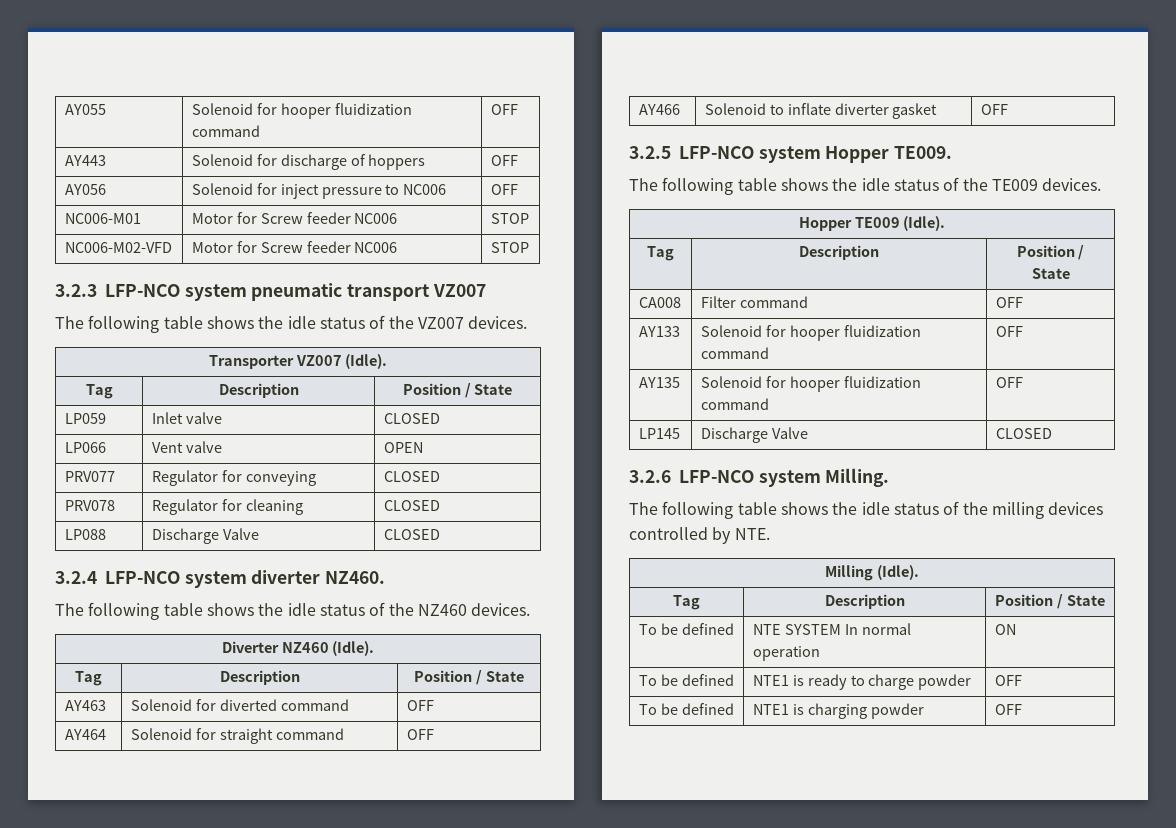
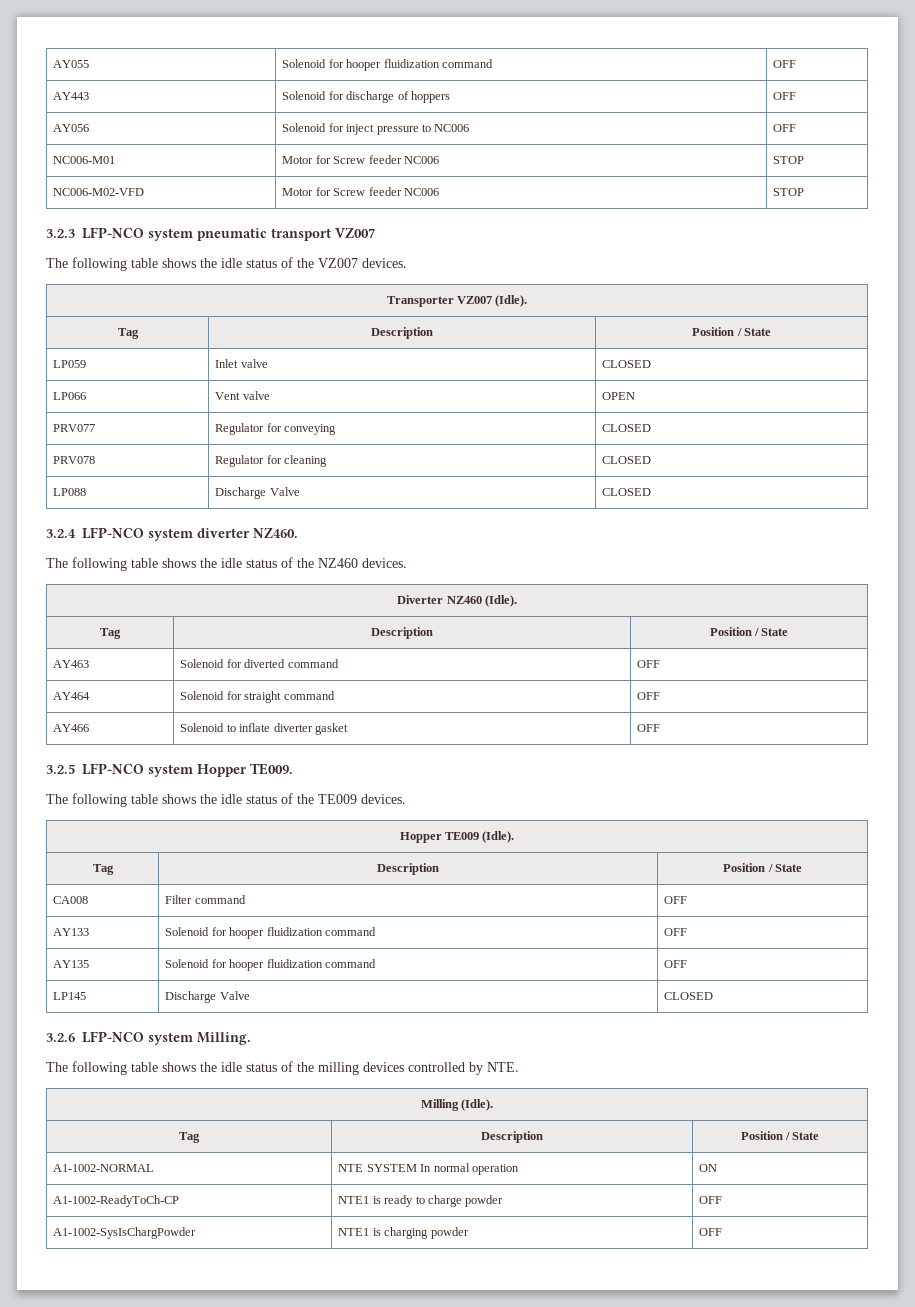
- To be defined | NTE SYSTEM In normal operation | ON
+ A1-1002-NORMAL | NTE SYSTEM In normal operation | ON
- To be defined | NTE1 is ready to charge powder | OFF
+ A1-1002-ReadyToCh-CP | NTE1 is ready to charge powder | OFF
- To be defined | NTE1 is charging powder | OFF
+ A1-1002-SysIsChargPowder | NTE1 is charging powder | OFF

